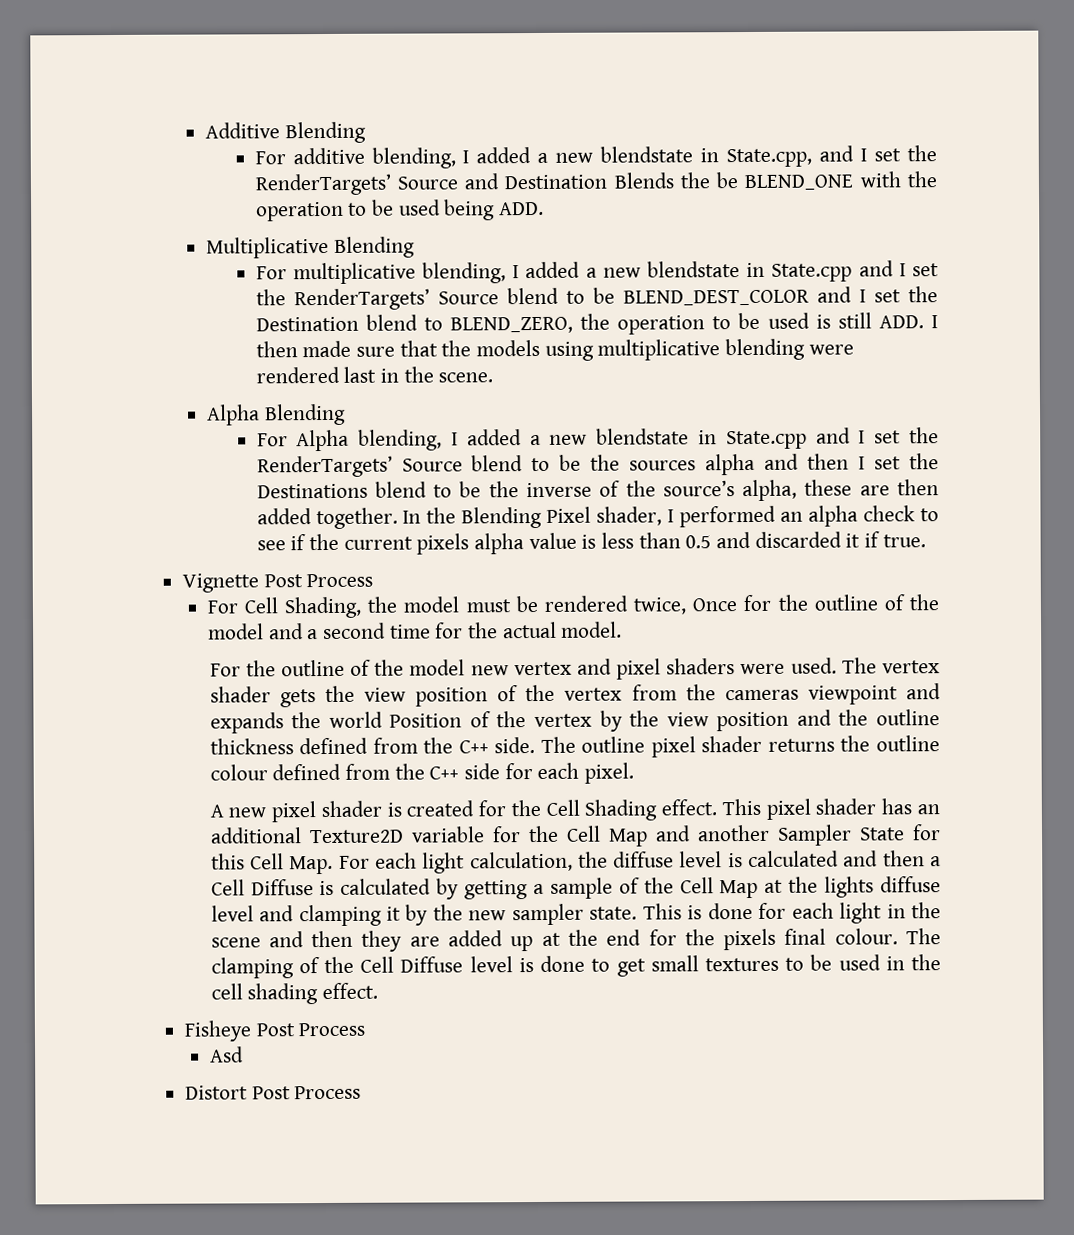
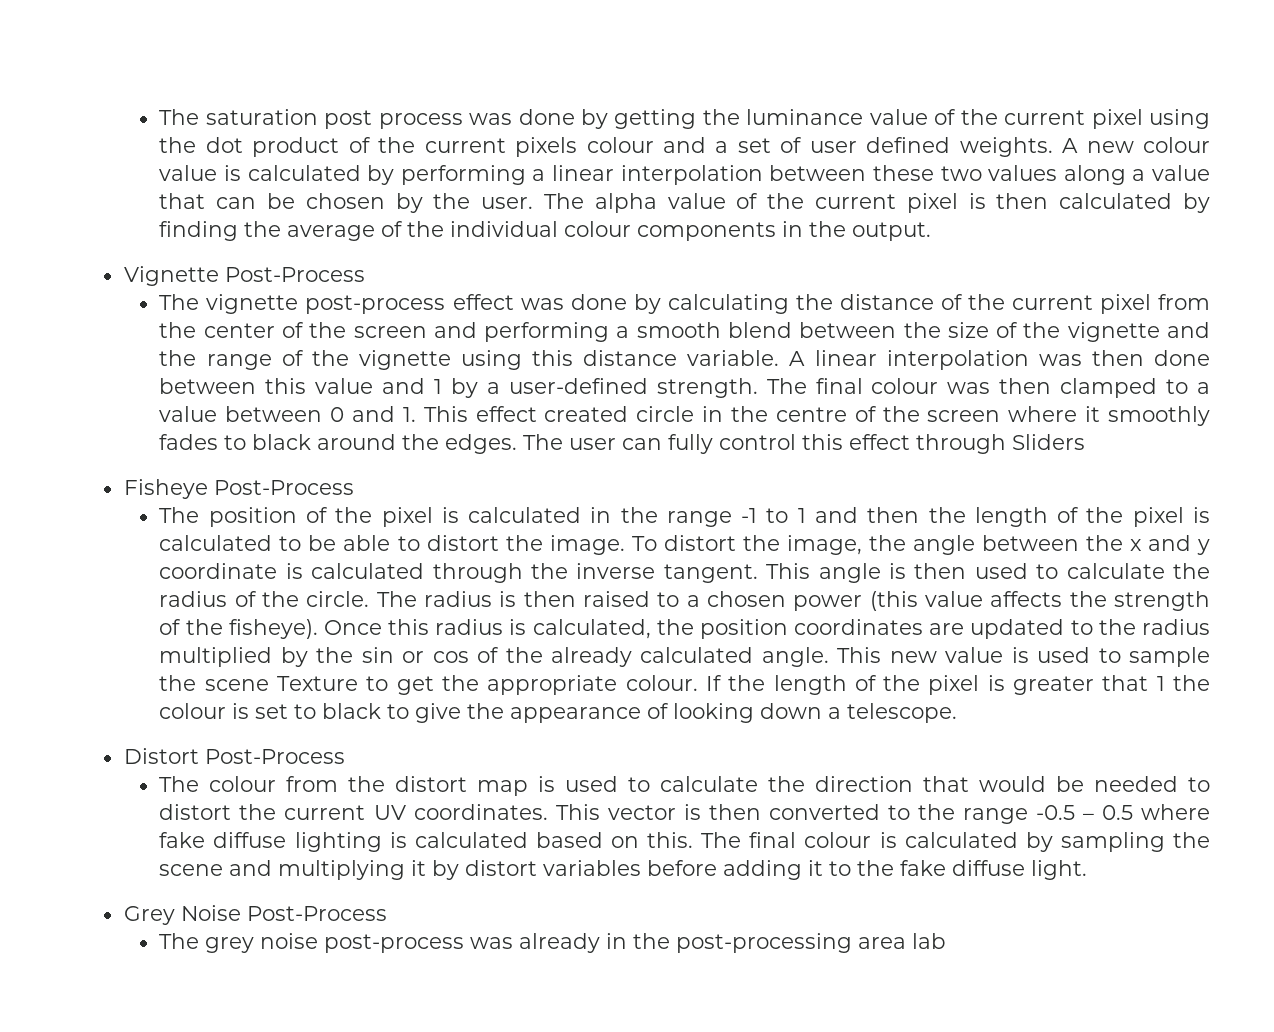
- Additive Blending
- For additive blending, I added a new blendstate in State.cpp, and I set the RenderTargets’ Source and Destination Blends the be BLEND_ONE with the operation to be used being ADD.
- Multiplicative Blending
- For multiplicative blending, I added a new blendstate in State.cpp and I set the RenderTargets’ Source blend to be BLEND_DEST_COLOR and I set the Destination blend to BLEND_ZERO, the operation to be used is still ADD. I then made sure that the models using multiplicative blending were rendered last in the scene.
- Alpha Blending
- For Alpha blending, I added a new blendstate in State.cpp and I set the RenderTargets’ Source blend to be the sources alpha and then I set the Destinations blend to be the inverse of the source’s alpha, these are then added together. In the Blending Pixel shader, I performed an alpha check to see if the current pixels alpha value is less than 0.5 and discarded it if true.
- Vignette Post Process
- For Cell Shading, the model must be rendered twice, Once for the outline of the model and a second time for the actual model.
- For the outline of the model new vertex and pixel shaders were used. The vertex shader gets the view position of the vertex from the cameras viewpoint and expands the world Position of the vertex by the view position and the outline thickness defined from the C++ side. The outline pixel shader returns the outline colour defined from the C++ side for each pixel.
- A new pixel shader is created for the Cell Shading effect. This pixel shader has an additional Texture2D variable for the Cell Map and another Sampler State for this Cell Map. For each light calculation, the diffuse level is calculated and then a Cell Diffuse is calculated by getting a sample of the Cell Map at the lights diffuse level and clamping it by the new sampler state. This is done for each light in the scene and then they are added up at the end for the pixels final colour. The clamping of the Cell Diffuse level is done to get small textures to be used in the cell shading effect.
- Fisheye Post Process
- Asd
- Distort Post Process
+ The saturation post process was done by getting the luminance value of the current pixel using the dot product of the current pixels colour and a set of user defined weights. A new colour value is calculated by performing a linear interpolation between these two values along a value that can be chosen by the user. The alpha value of the current pixel is then calculated by finding the average of the individual colour components in the output.
+ Vignette Post-Process
+ The vignette post-process effect was done by calculating the distance of the current pixel from the center of the screen and performing a smooth blend between the size of the vignette and the range of the vignette using this distance variable. A linear interpolation was then done between this value and 1 by a user-defined strength. The final colour was then clamped to a value between 0 and 1. This effect created circle in the centre of the screen where it smoothly fades to black around the edges. The user can fully control this effect through Sliders
+ Fisheye Post-Process
+ The position of the pixel is calculated in the range -1 to 1 and then the length of the pixel is calculated to be able to distort the image. To distort the image, the angle between the x and y coordinate is calculated through the inverse tangent. This angle is then used to calculate the radius of the circle. The radius is then raised to a chosen power (this value affects the strength of the fisheye). Once this radius is calculated, the position coordinates are updated to the radius multiplied by the sin or cos of the already calculated angle. This new value is used to sample the scene Texture to get the appropriate colour. If the length of the pixel is greater that 1 the colour is set to black to give the appearance of looking down a telescope.
+ Distort Post-Process
+ The colour from the distort map is used to calculate the direction that would be needed to distort the current UV coordinates. This vector is then converted to the range -0.5 – 0.5 where fake diffuse lighting is calculated based on this. The final colour is calculated by sampling the scene and multiplying it by distort variables before adding it to the fake diffuse light.
+ Grey Noise Post-Process
+ The grey noise post-process was already in the post-processing area lab

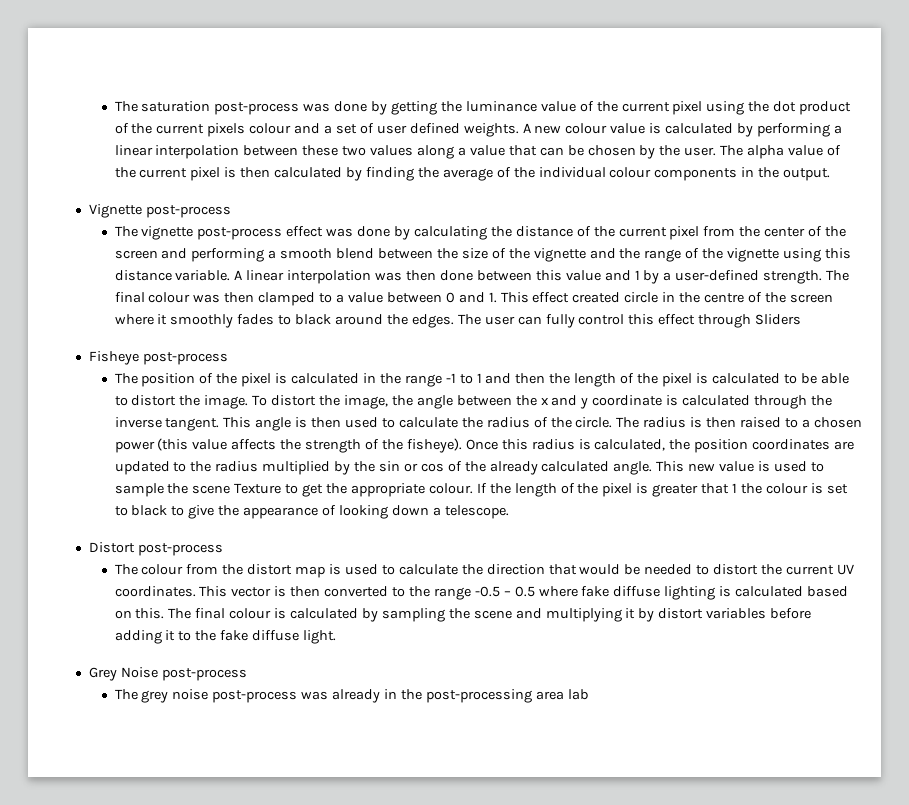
- The saturation post process was done by getting the luminance value of the current pixel using the dot product of the current pixels colour and a set of user defined weights.
+ The saturation post-process was done by getting the luminance value of the current pixel using the dot product of the current pixels colour and a set of user defined weights.
- Vignette Post-Process
+ Vignette post-process
- Fisheye Post-Process
+ Fisheye post-process
- Distort Post-Process
+ Distort post-process
- Grey Noise Post-Process
+ Grey Noise post-process

